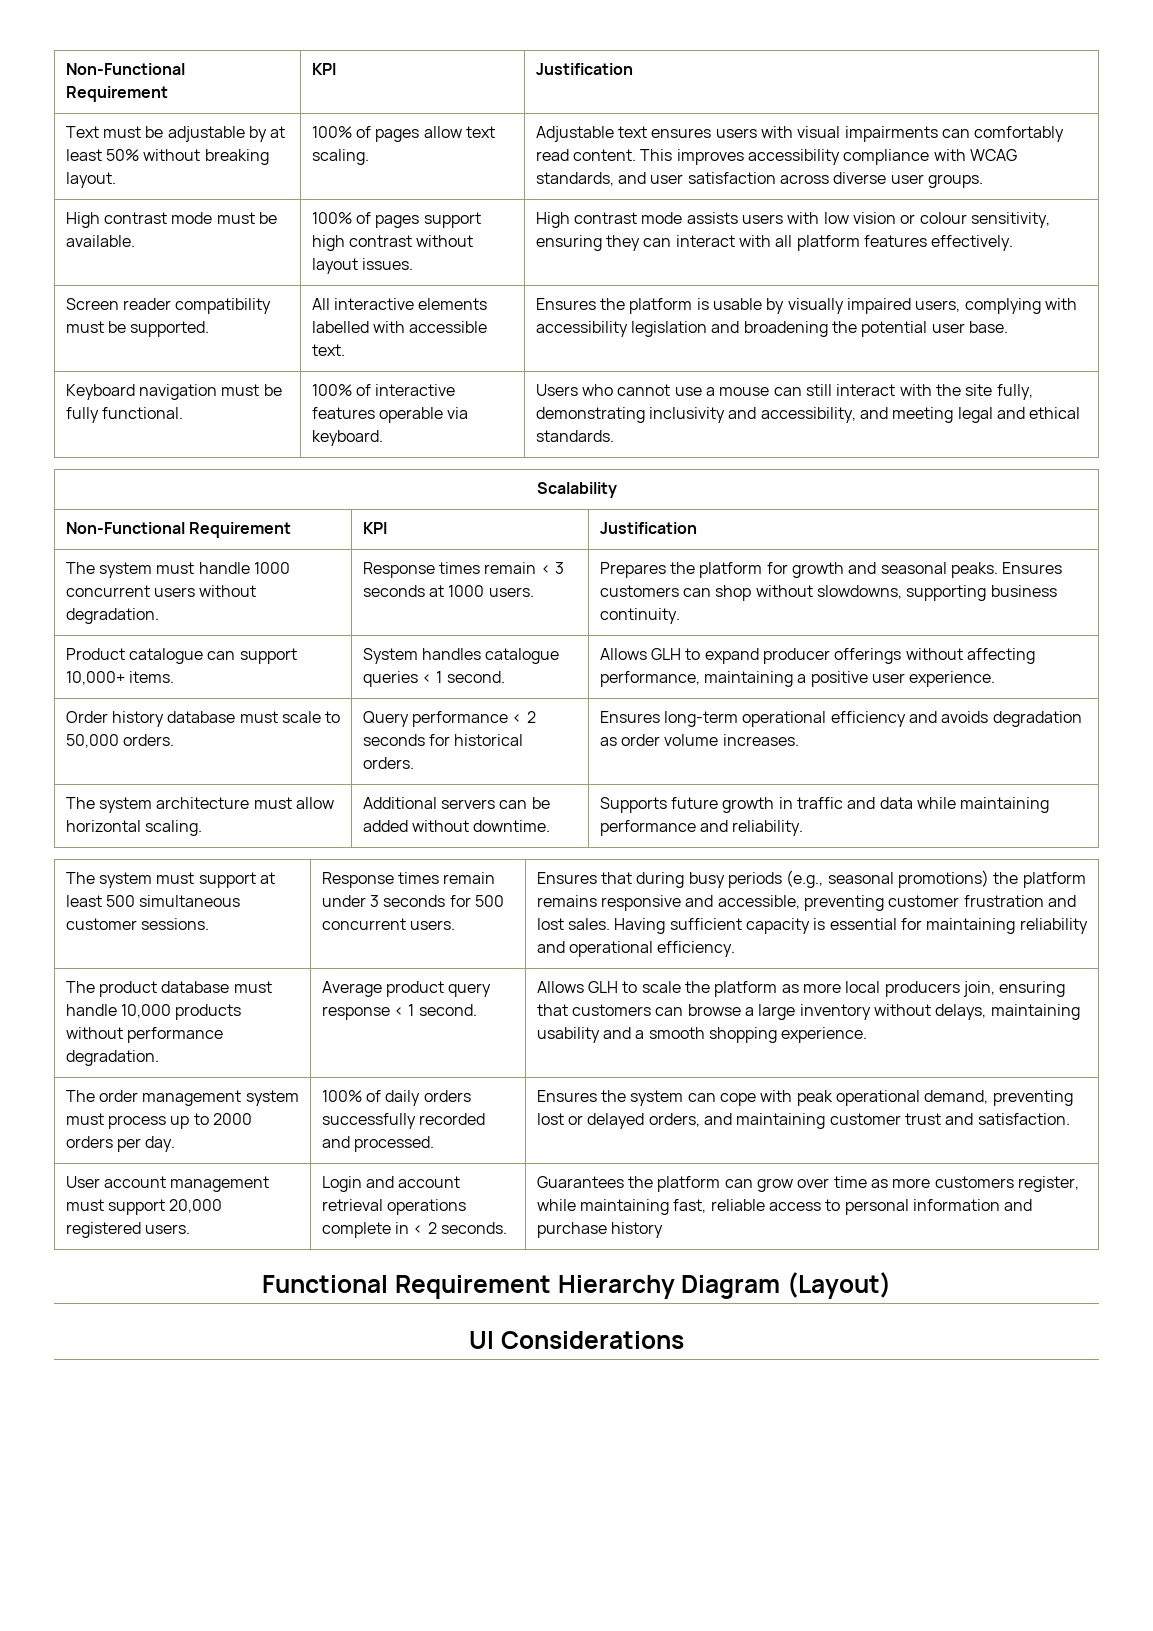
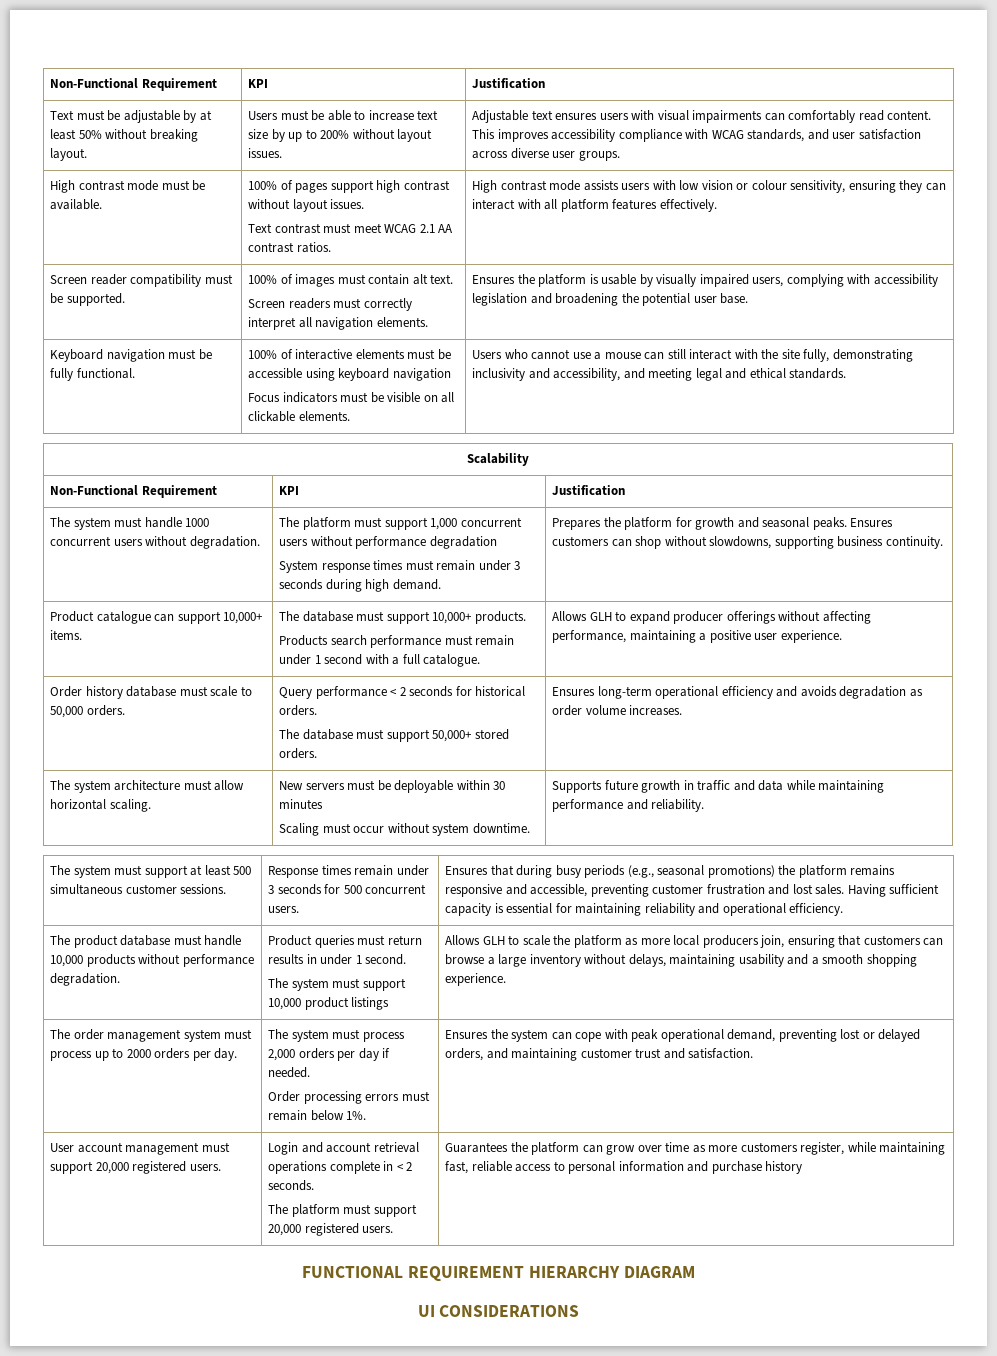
- 100% of pages allow text scaling.
+ Users must be able to increase text size by up to 200% without layout issues.
+ Text contrast must meet WCAG 2.1 AA contrast ratios.
- Screen reader compatibility must be supported. | All interactive elements labelled with accessible text. | Ensures the platform is usable by visually impaired users, complying with accessibility legislation and broadening the potential user base.
+ Screen reader compatibility must be supported. | 100% of images must contain alt text.
+ Screen readers must correctly interpret all navigation elements. | Ensures the platform is usable by visually impaired users, complying with accessibility legislation and broadening the potential user base.
- 100% of interactive features operable via keyboard.
+ 100% of interactive elements must be accessible using keyboard navigation
+ Focus indicators must be visible on all clickable elements.
- Response times remain < 3 seconds at 1000 users.
+ The platform must support 1,000 concurrent users without performance degradation
+ System response times must remain under 3 seconds during high demand.
- Product catalogue can support 10,000+ items. | System handles catalogue queries < 1 second. | Allows GLH to expand producer offerings without affecting performance, maintaining a positive user experience.
+ Product catalogue can support 10,000+ items. | The database must support 10,000+ products.
+ Products search performance must remain under 1 second with a full catalogue. | Allows GLH to expand producer offerings without affecting performance, maintaining a positive user experience.
- Order history database must scale to 50,000 orders. | Query performance < 2 seconds for historical orders. | Ensures long-term operational efficiency and avoids degradation as order volume increases.
+ Order history database must scale to 50,000 orders. | Query performance < 2 seconds for historical orders.
+ The database must support 50,000+ stored orders. | Ensures long-term operational efficiency and avoids degradation as order volume increases.
- The system architecture must allow horizontal scaling. | Additional servers can be added without downtime. | Supports future growth in traffic and data while maintaining performance and reliability.
+ The system architecture must allow horizontal scaling. | New servers must be deployable within 30 minutes
+ Scaling must occur without system downtime. | Supports future growth in traffic and data while maintaining performance and reliability.
- Average product query response < 1 second.
+ Product queries must return results in under 1 second.
+ The system must support 10,000 product listings
- 100% of daily orders successfully recorded and processed.
+ The system must process 2,000 orders per day if needed.
+ Order processing errors must remain below 1%.
+ The platform must support 20,000 registered users.
- Functional Requirement Hierarchy Diagram (Layout)
+ FUNCTIONAL REQUIREMENT HIERARCHY DIAGRAM
- UI Considerations
+ UI CONSIDERATIONS

